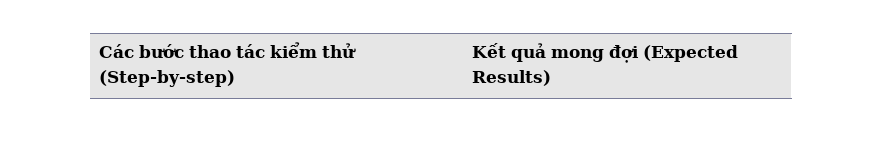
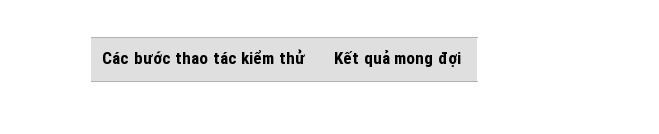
- Các bước thao tác kiểm thử (Step-by-step) | Kết quả mong đợi (Expected Results)
+ Các bước thao tác kiểm thử | Kết quả mong đợi

